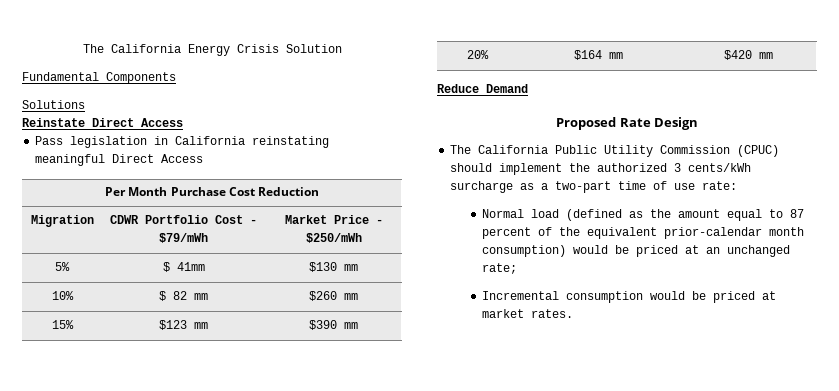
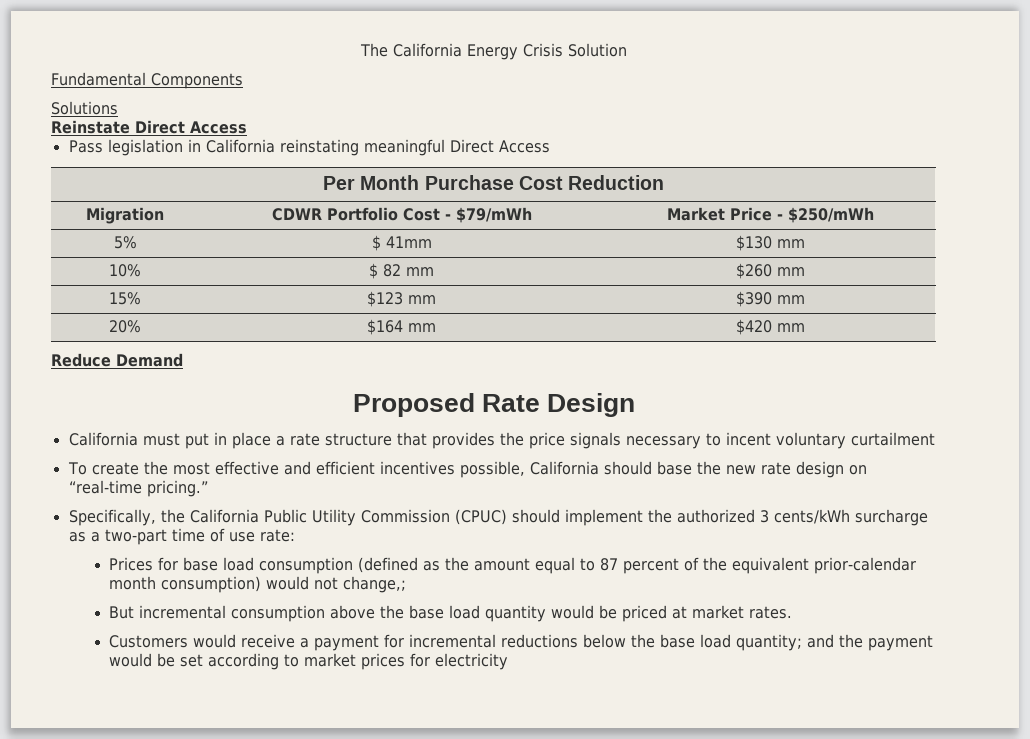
- The California Public Utility Commission (CPUC) should implement the authorized 3 cents/kWh surcharge as a two-part time of use rate:
+ California must put in place a rate structure that provides the price signals necessary to incent voluntary curtailment
+ To create the most effective and efficient incentives possible, California should base the new rate design on “real-time pricing.”
+ Specifically, the California Public Utility Commission (CPUC) should implement the authorized 3 cents/kWh surcharge as a two-part time of use rate:
- Normal load (defined as the amount equal to 87 percent of the equivalent prior-calendar month consumption) would be priced at an unchanged rate;
- Incremental consumption would be priced at market rates.
+ Prices for base load consumption (defined as the amount equal to 87 percent of the equivalent prior-calendar month consumption) would not change,;
+ But incremental consumption above the base load quantity would be priced at market rates.
+ Customers would receive a payment for incremental reductions below the base load quantity; and the payment would be set according to market prices for electricity

